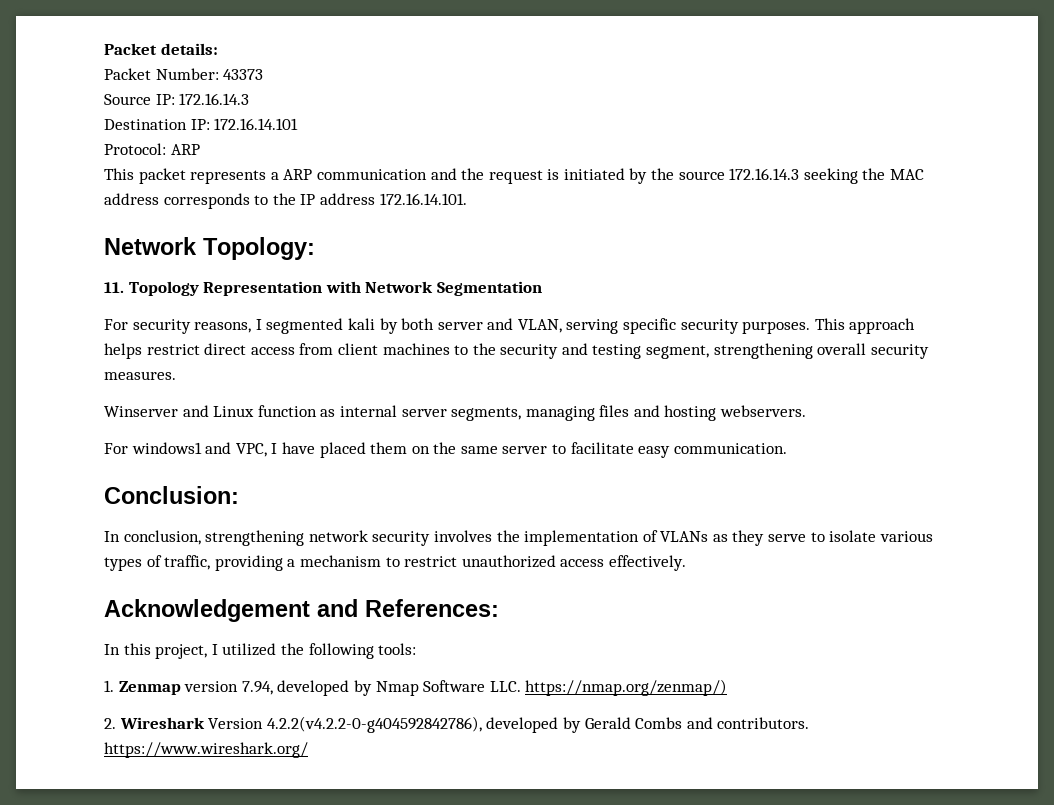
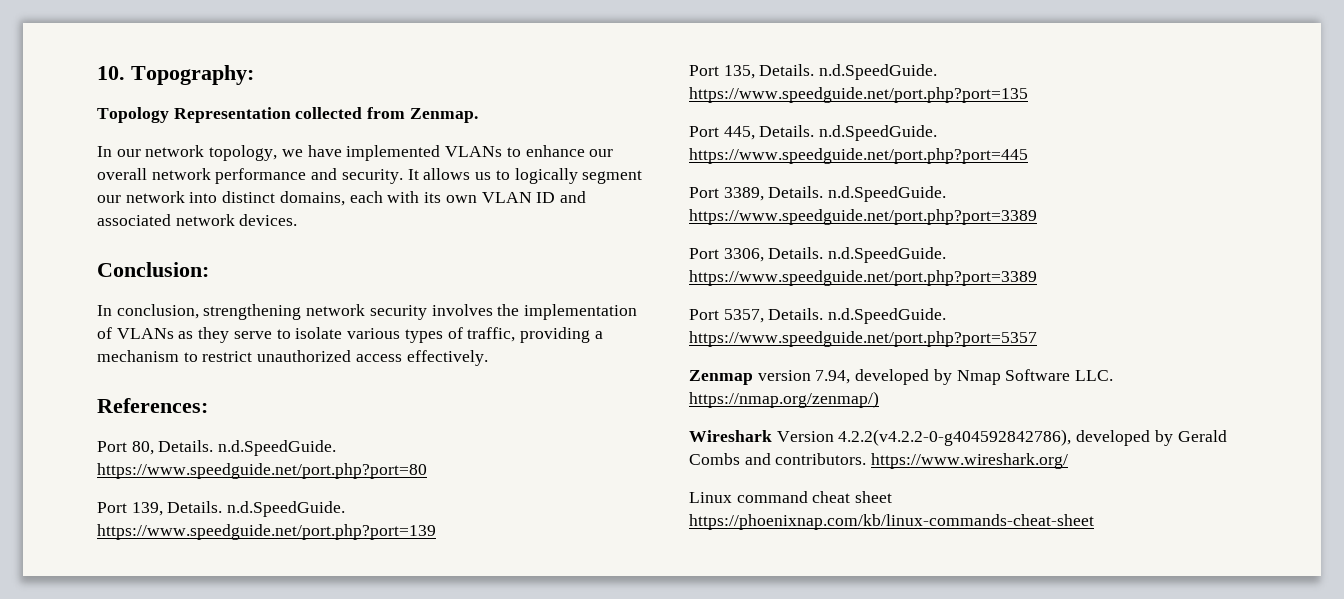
- Packet details:
- Packet Number: 43373
- Source IP: 172.16.14.3
- Destination IP: 172.16.14.101
- Protocol: ARP
- This packet represents a ARP communication and the request is initiated by the source 172.16.14.3 seeking the MAC address corresponds to the IP address 172.16.14.101.
- Network Topology:
- 11. Topology Representation with Network Segmentation
- For security reasons, I segmented kali by both server and VLAN, serving specific security purposes. This approach helps restrict direct access from client machines to the security and testing segment, strengthening overall security measures.
- Winserver and Linux function as internal server segments, managing files and hosting webservers.
- For windows1 and VPC, I have placed them on the same server to facilitate easy communication.
+ 10. Topography:
+ Topology Representation collected from Zenmap.
+ In our network topology, we have implemented VLANs to enhance our overall network performance and security. It allows us to logically segment our network into distinct domains, each with its own VLAN ID and associated network devices.
- Acknowledgement and References:
+ References:
- In this project, I utilized the following tools:
- 1. Zenmap version 7.94, developed by Nmap Software LLC. https://nmap.org/zenmap/)
+ Port 80, Details. n.d.SpeedGuide. https://www.speedguide.net/port.php?port=80
+ Port 139, Details. n.d.SpeedGuide. https://www.speedguide.net/port.php?port=139
+ Port 135, Details. n.d.SpeedGuide. https://www.speedguide.net/port.php?port=135
+ Port 445, Details. n.d.SpeedGuide. https://www.speedguide.net/port.php?port=445
+ Port 3389, Details. n.d.SpeedGuide. https://www.speedguide.net/port.php?port=3389
+ Port 3306, Details. n.d.SpeedGuide. https://www.speedguide.net/port.php?port=3389
+ Port 5357, Details. n.d.SpeedGuide. https://www.speedguide.net/port.php?port=5357
+ Zenmap version 7.94, developed by Nmap Software LLC. https://nmap.org/zenmap/)
- 2. Wireshark Version 4.2.2(v4.2.2-0-g404592842786), developed by Gerald Combs and contributors. https://www.wireshark.org/
+ Wireshark Version 4.2.2(v4.2.2-0-g404592842786), developed by Gerald Combs and contributors. https://www.wireshark.org/
+ Linux command cheat sheet https://phoenixnap.com/kb/linux-commands-cheat-sheet

